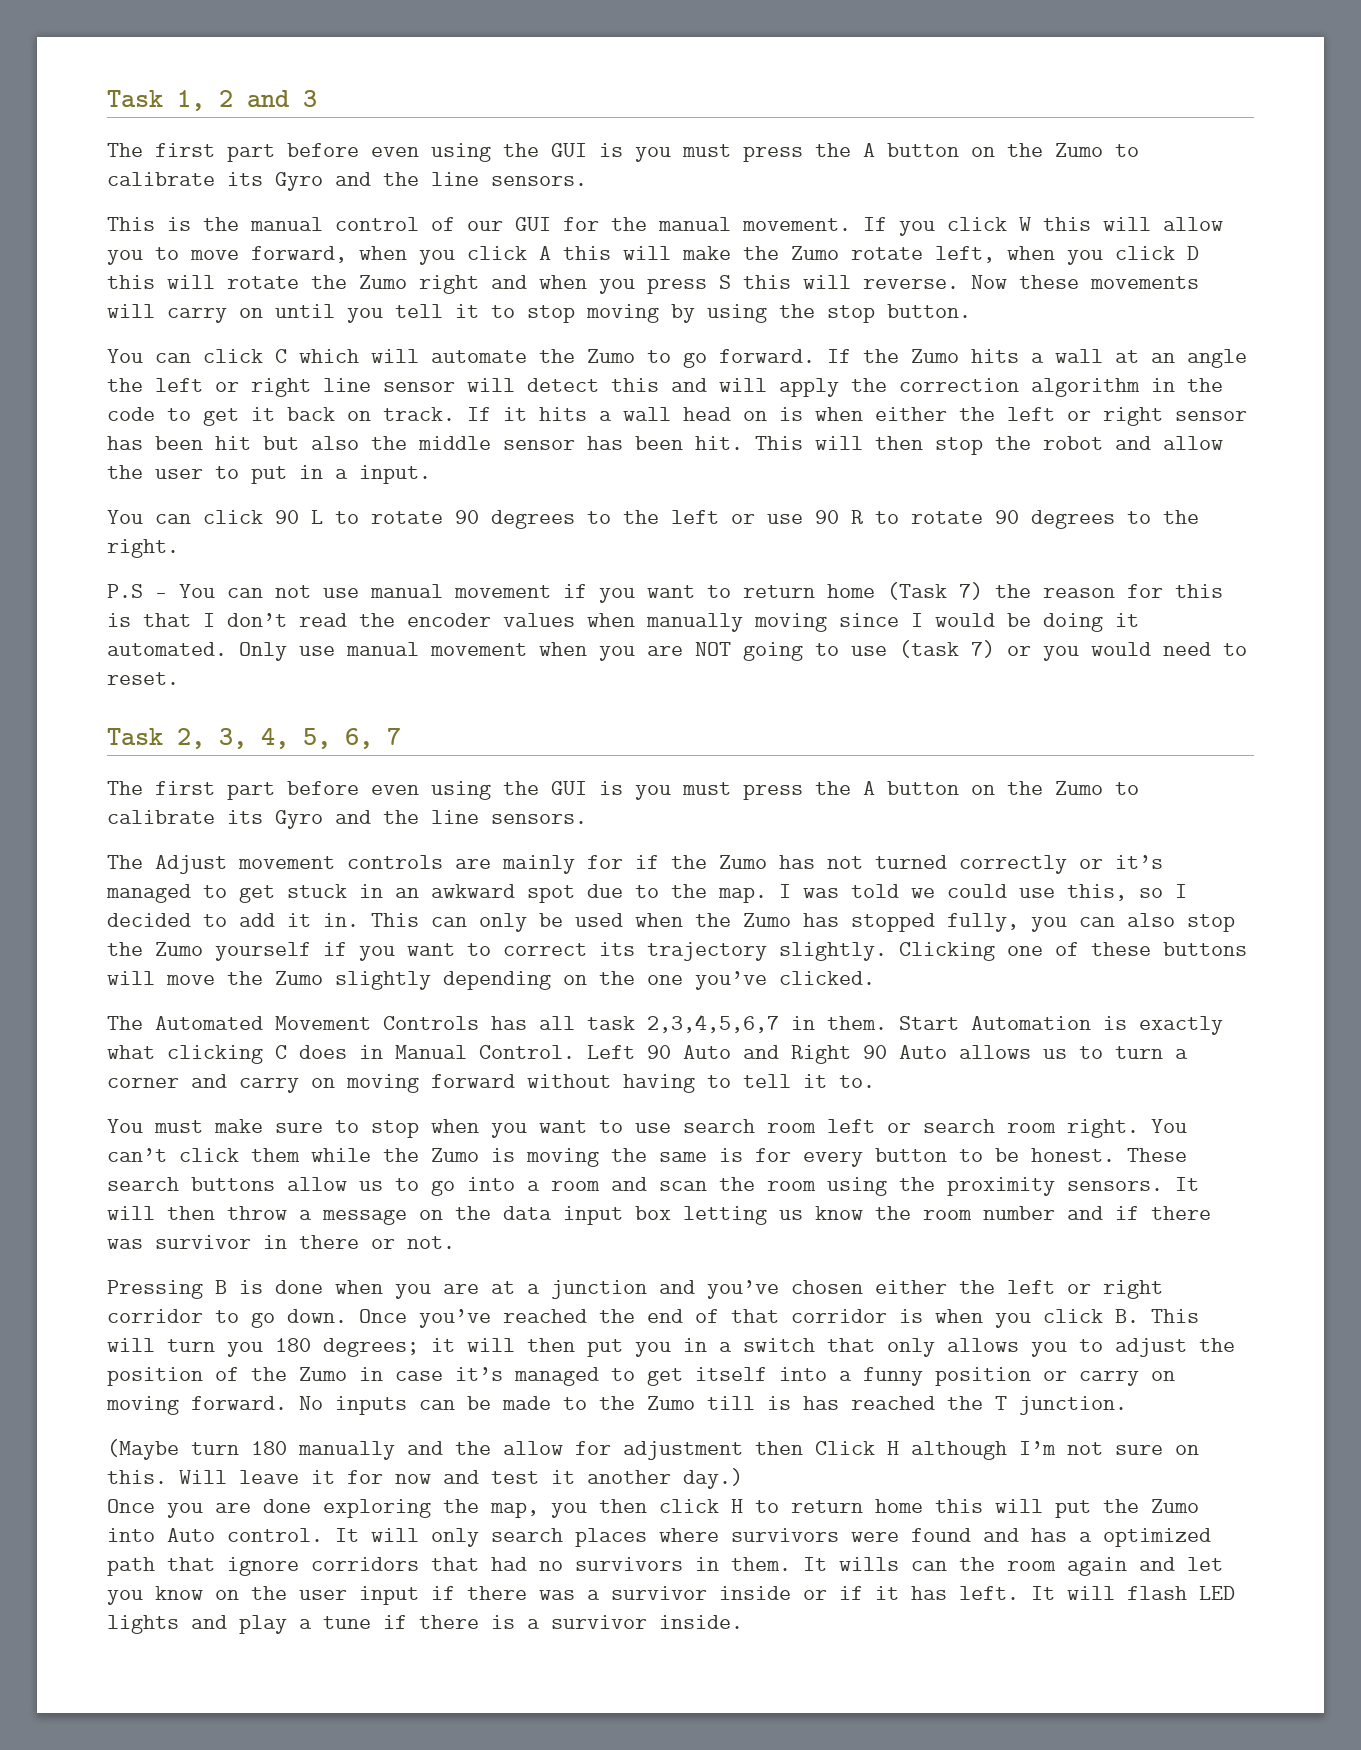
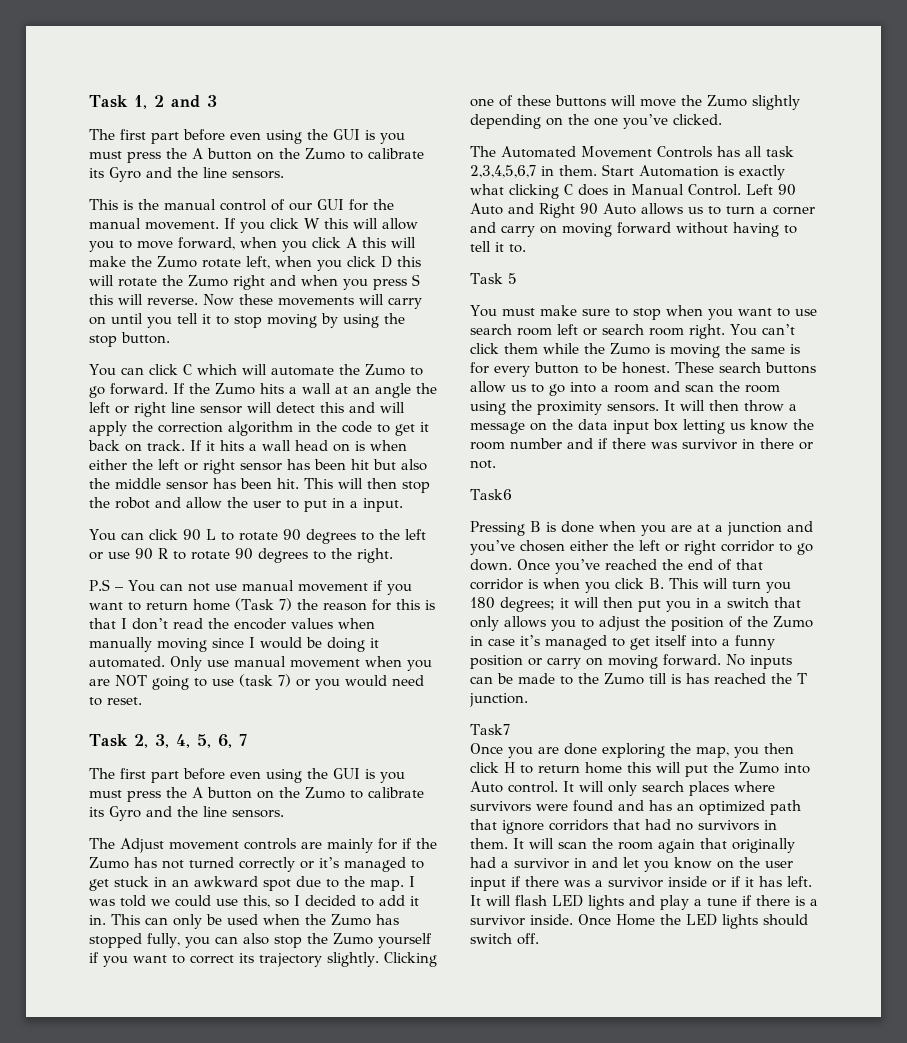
+ Task 5
+ Task6
- (Maybe turn 180 manually and the allow for adjustment then Click H although I’m not sure on this. Will leave it for now and test it another day.)
+ Task7
- It will only search places where survivors were found and has a optimized path that ignore corridors that had no survivors in them.
+ It will only search places where survivors were found and has an optimized path that ignore corridors that had no survivors in them.
- It wills can the room again and let you know on the user input if there was a survivor inside or if it has left.
+ It will scan the room again that originally had a survivor in and let you know on the user input if there was a survivor inside or if it has left.
+ Once Home the LED lights should switch off.

